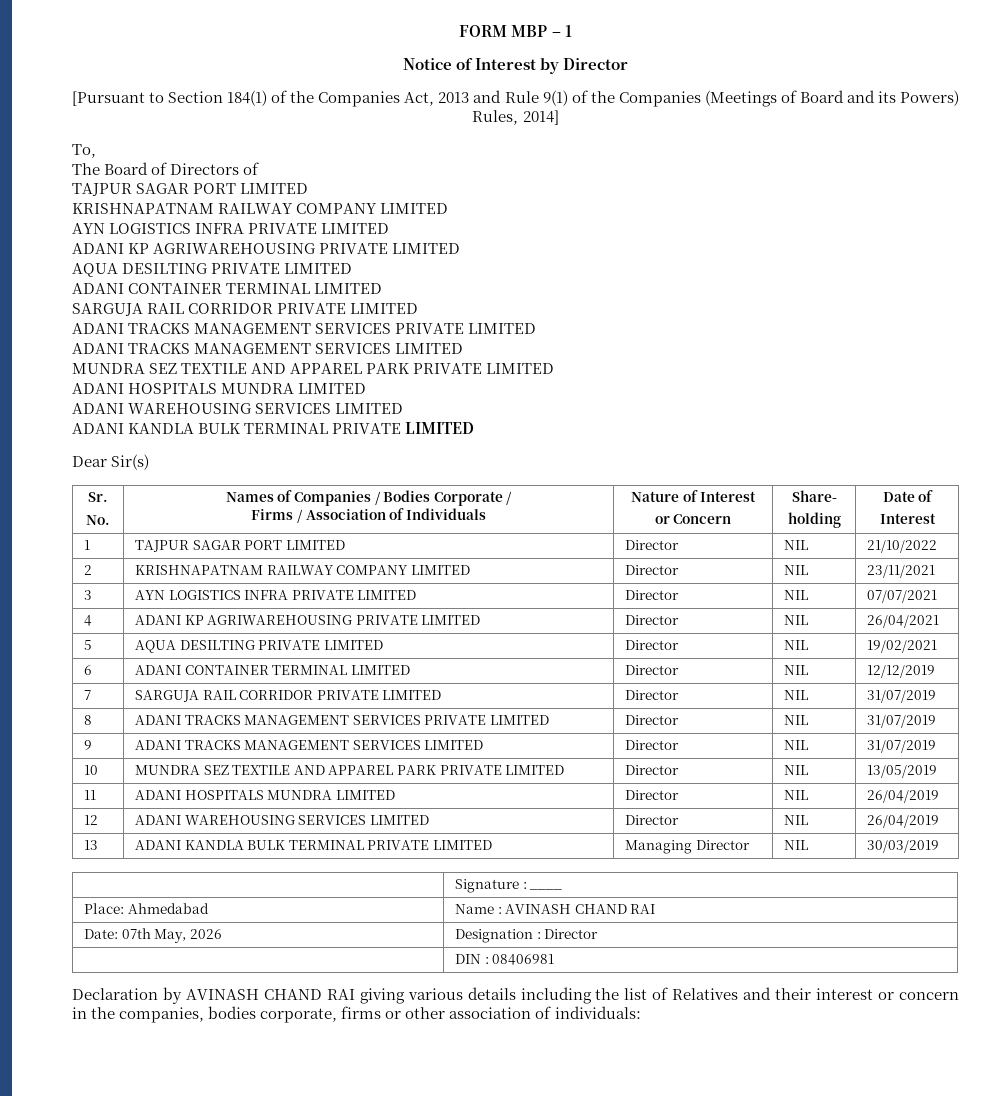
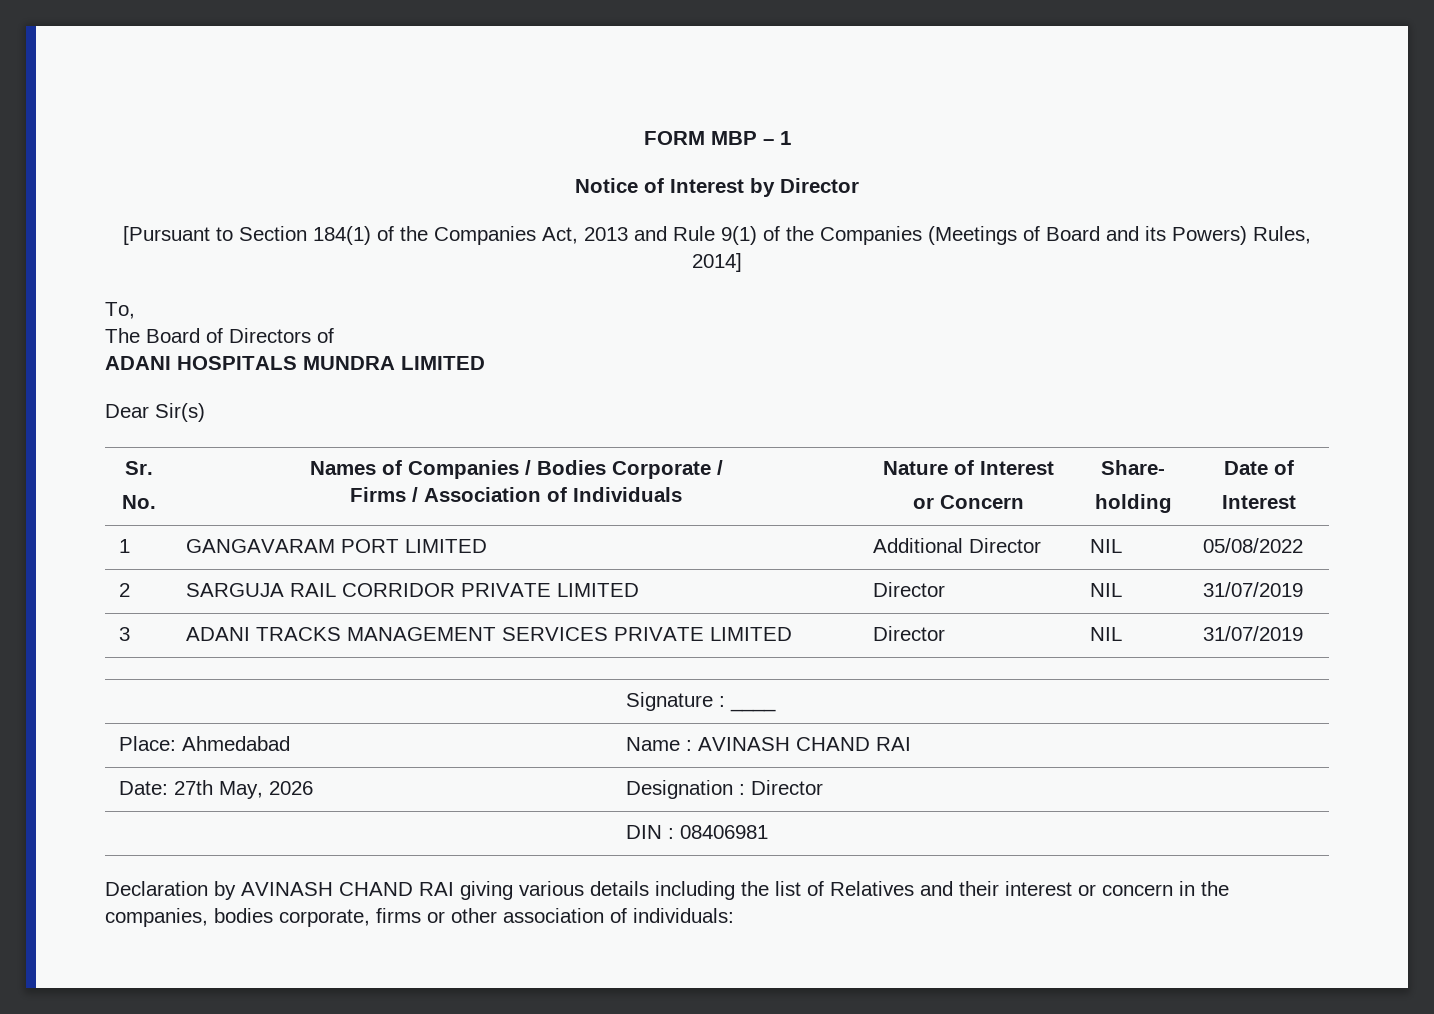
  The Board of Directors of
- TAJPUR SAGAR PORT LIMITED
- KRISHNAPATNAM RAILWAY COMPANY LIMITED
- AYN LOGISTICS INFRA PRIVATE LIMITED
- ADANI KP AGRIWAREHOUSING PRIVATE LIMITED
- AQUA DESILTING PRIVATE LIMITED
- ADANI CONTAINER TERMINAL LIMITED
- SARGUJA RAIL CORRIDOR PRIVATE LIMITED
- ADANI TRACKS MANAGEMENT SERVICES PRIVATE LIMITED
- ADANI TRACKS MANAGEMENT SERVICES LIMITED
- MUNDRA SEZ TEXTILE AND APPAREL PARK PRIVATE LIMITED
  ADANI HOSPITALS MUNDRA LIMITED
- ADANI WAREHOUSING SERVICES LIMITED
- ADANI KANDLA BULK TERMINAL PRIVATE LIMITED
- 1 | TAJPUR SAGAR PORT LIMITED | Director | NIL | 21/10/2022
+ 1 | GANGAVARAM PORT LIMITED | Additional Director | NIL | 05/08/2022
- 2 | KRISHNAPATNAM RAILWAY COMPANY LIMITED | Director | NIL | 23/11/2021
- 3 | AYN LOGISTICS INFRA PRIVATE LIMITED | Director | NIL | 07/07/2021
- 4 | ADANI KP AGRIWAREHOUSING PRIVATE LIMITED | Director | NIL | 26/04/2021
- 5 | AQUA DESILTING PRIVATE LIMITED | Director | NIL | 19/02/2021
- 6 | ADANI CONTAINER TERMINAL LIMITED | Director | NIL | 12/12/2019
- 7 | SARGUJA RAIL CORRIDOR PRIVATE LIMITED | Director | NIL | 31/07/2019
+ 2 | SARGUJA RAIL CORRIDOR PRIVATE LIMITED | Director | NIL | 31/07/2019
- 8 | ADANI TRACKS MANAGEMENT SERVICES PRIVATE LIMITED | Director | NIL | 31/07/2019
+ 3 | ADANI TRACKS MANAGEMENT SERVICES PRIVATE LIMITED | Director | NIL | 31/07/2019
- 9 | ADANI TRACKS MANAGEMENT SERVICES LIMITED | Director | NIL | 31/07/2019
- 10 | MUNDRA SEZ TEXTILE AND APPAREL PARK PRIVATE LIMITED | Director | NIL | 13/05/2019
- 11 | ADANI HOSPITALS MUNDRA LIMITED | Director | NIL | 26/04/2019
- 12 | ADANI WAREHOUSING SERVICES LIMITED | Director | NIL | 26/04/2019
- 13 | ADANI KANDLA BULK TERMINAL PRIVATE LIMITED | Managing Director | NIL | 30/03/2019
- Date: 07th May, 2026 | Designation : Director
+ Date: 27th May, 2026 | Designation : Director

